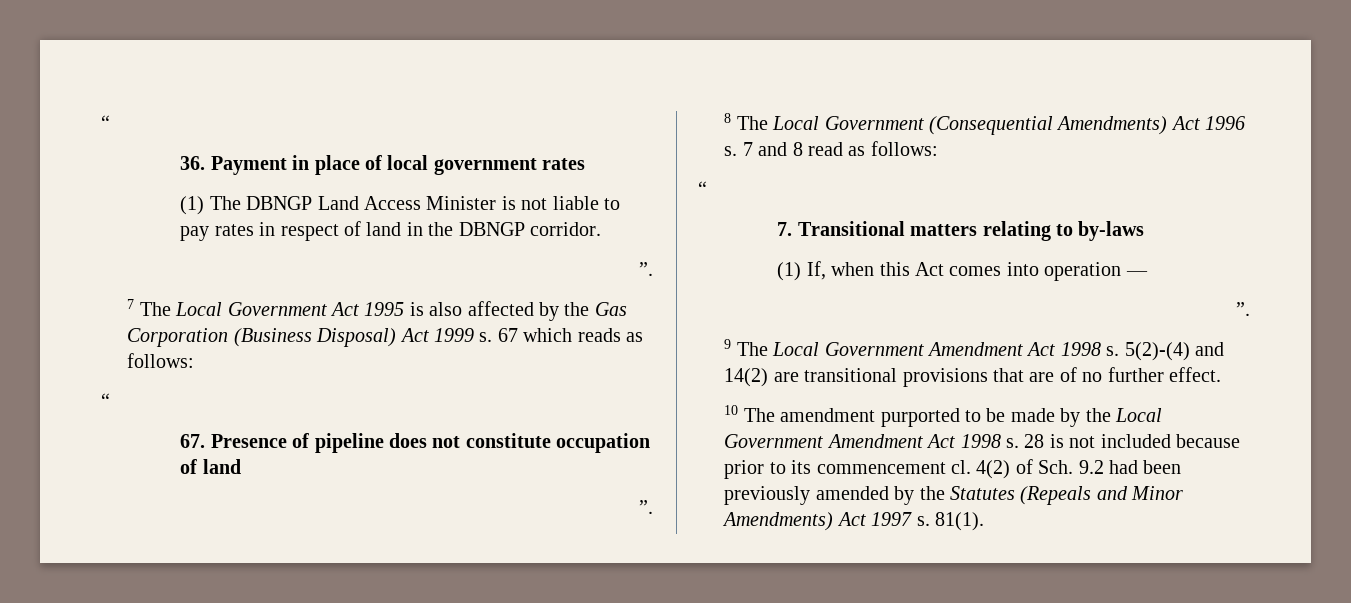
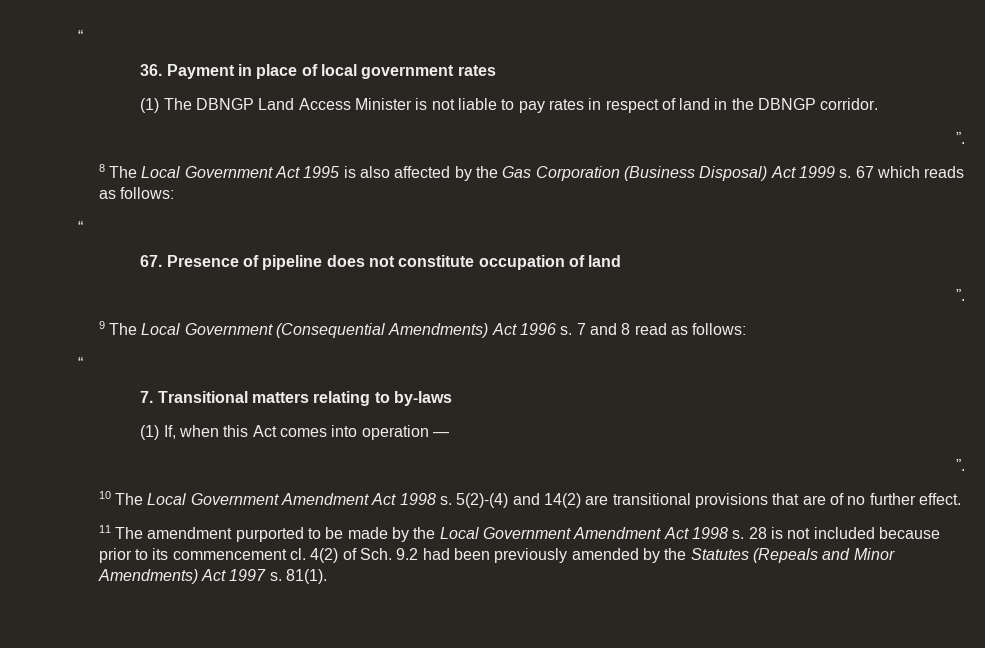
- 7 The Local Government Act 1995 is also affected by the Gas Corporation (Business Disposal) Act 1999 s.
+ 8 The Local Government Act 1995 is also affected by the Gas Corporation (Business Disposal) Act 1999 s.
- 8 The Local Government (Consequential Amendments) Act 1996 s.
+ 9 The Local Government (Consequential Amendments) Act 1996 s.
- 9 The Local Government Amendment Act 1998 s.
+ 10 The Local Government Amendment Act 1998 s.
- 10 The amendment purported to be made by the Local Government Amendment Act 1998 s.
+ 11 The amendment purported to be made by the Local Government Amendment Act 1998 s.

